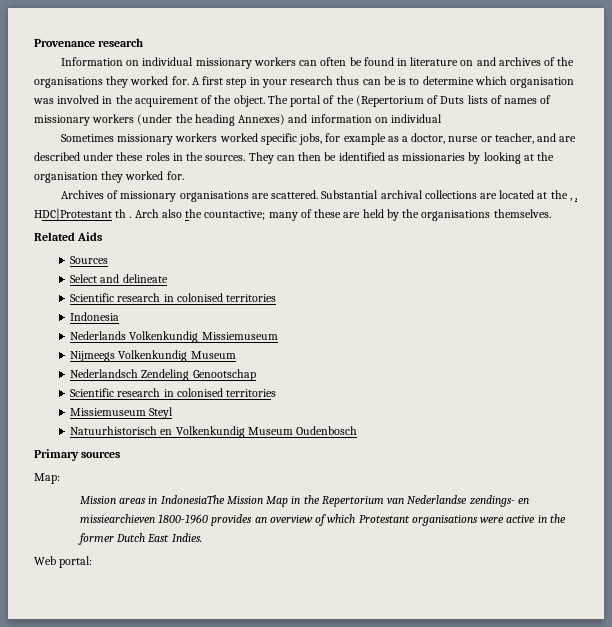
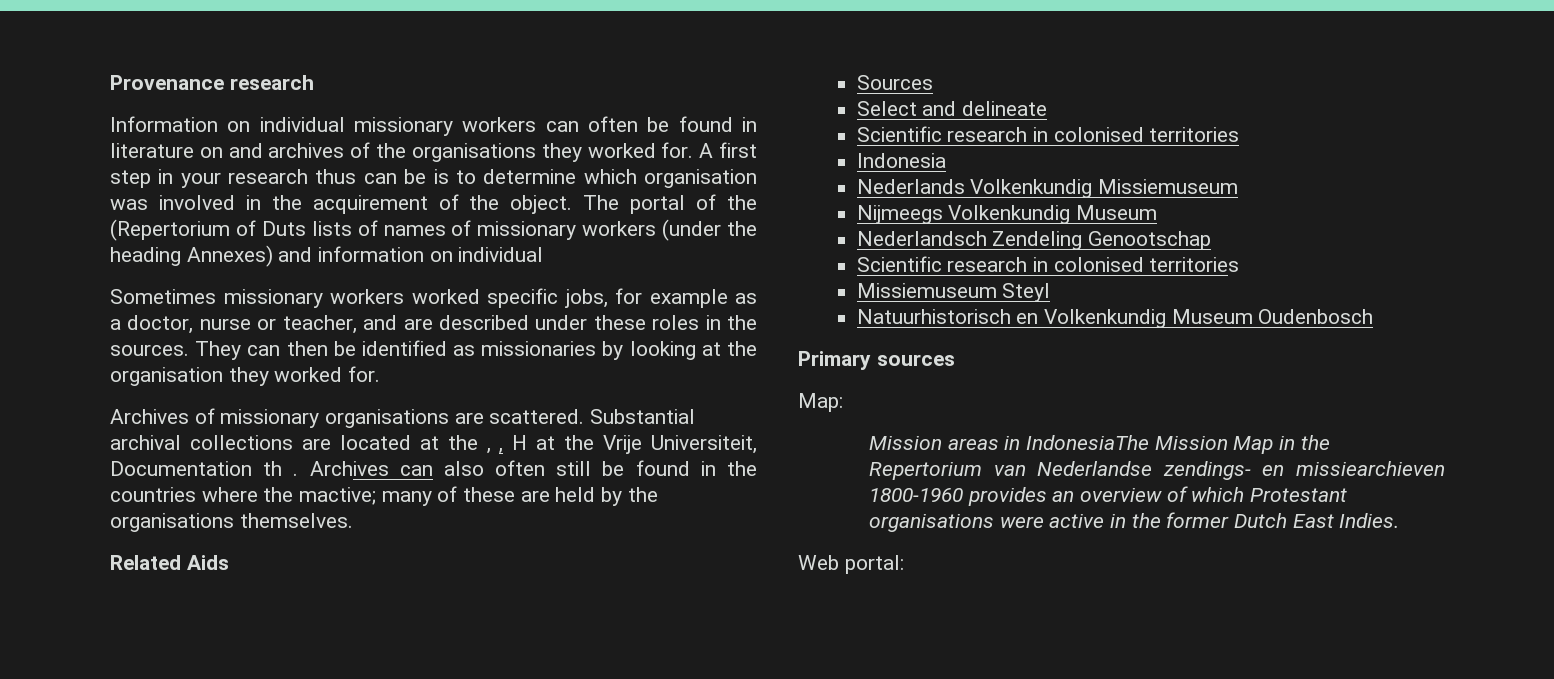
- Substantial archival collections are located at the , , HDC|Protestant th . Arch also the countactive; many of these are held by the organisations themselves.
+ Substantial archival collections are located at the , , H at the Vrije Universiteit, Documentation th . Archives can also often still be found in the countries where the mactive; many of these are held by the organisations themselves.

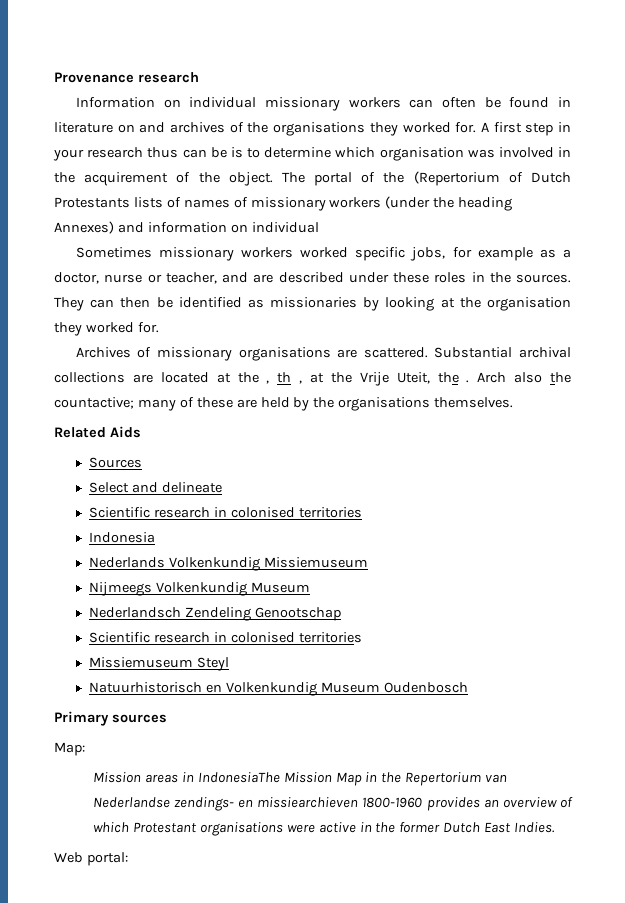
- The portal of the (Repertorium of Duts lists of names of missionary workers (under the heading Annexes) and information on individual
+ The portal of the (Repertorium of Dutch Protestants lists of names of missionary workers (under the heading Annexes) and information on individual
- Substantial archival collections are located at the , , H at the Vrije Universiteit, Documentation th . Archives can also often still be found in the countries where the mactive; many of these are held by the organisations themselves.
+ Substantial archival collections are located at the , th , at the Vrije Uteit, the . Arch also the countactive; many of these are held by the organisations themselves.

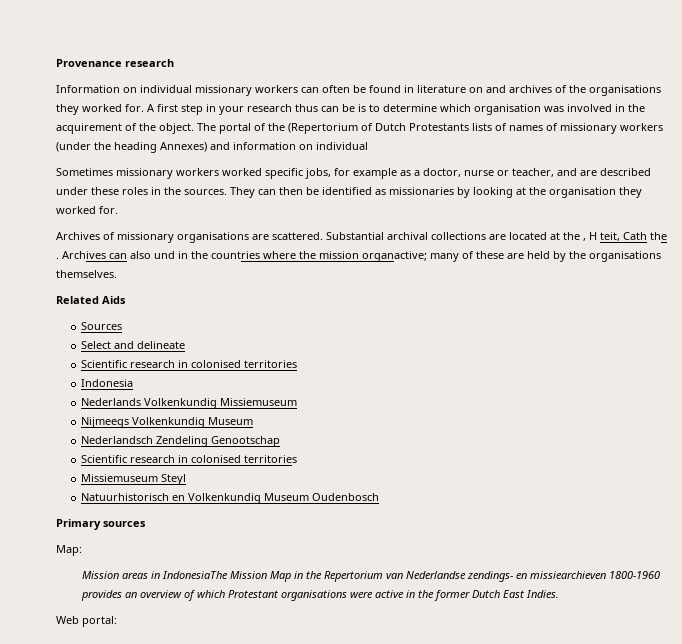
- Substantial archival collections are located at the , th , at the Vrije Uteit, the . Arch also the countactive; many of these are held by the organisations themselves.
+ Substantial archival collections are located at the , H teit, Cath the . Archives can also und in the countries where the mission organactive; many of these are held by the organisations themselves.

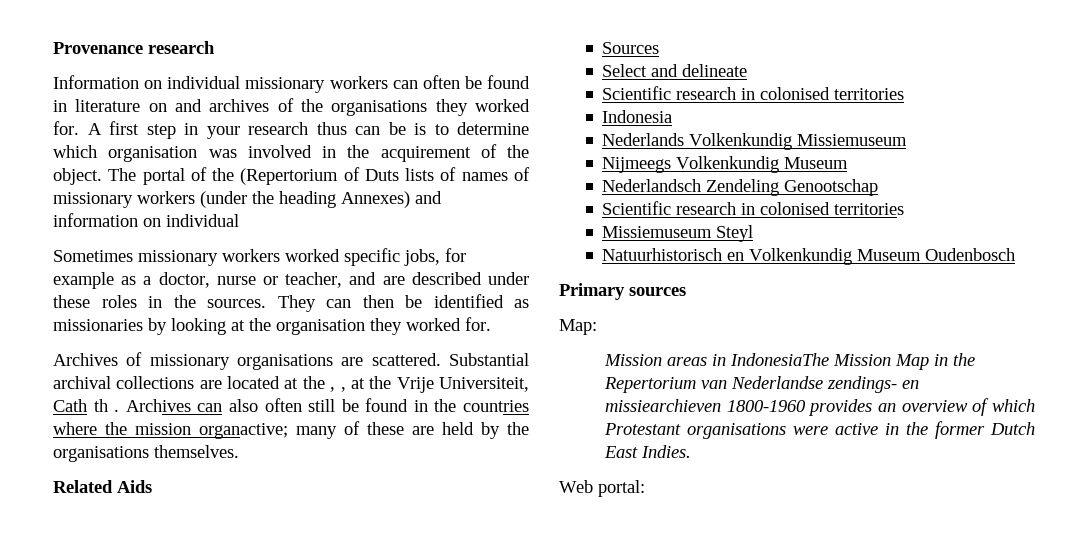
- The portal of the (Repertorium of Dutch Protestants lists of names of missionary workers (under the heading Annexes) and information on individual
+ The portal of the (Repertorium of Duts lists of names of missionary workers (under the heading Annexes) and information on individual
- Substantial archival collections are located at the , H teit, Cath the . Archives can also und in the countries where the mission organactive; many of these are held by the organisations themselves.
+ Substantial archival collections are located at the , , at the Vrije Universiteit, Cath th . Archives can also often still be found in the countries where the mission organactive; many of these are held by the organisations themselves.

